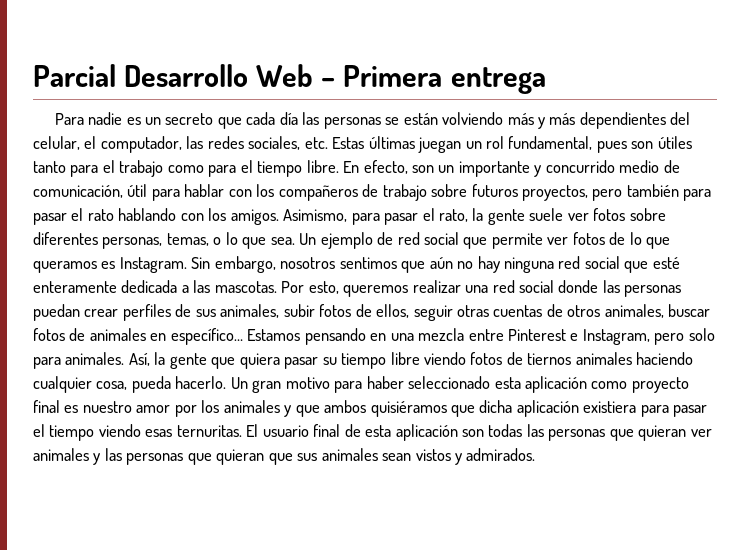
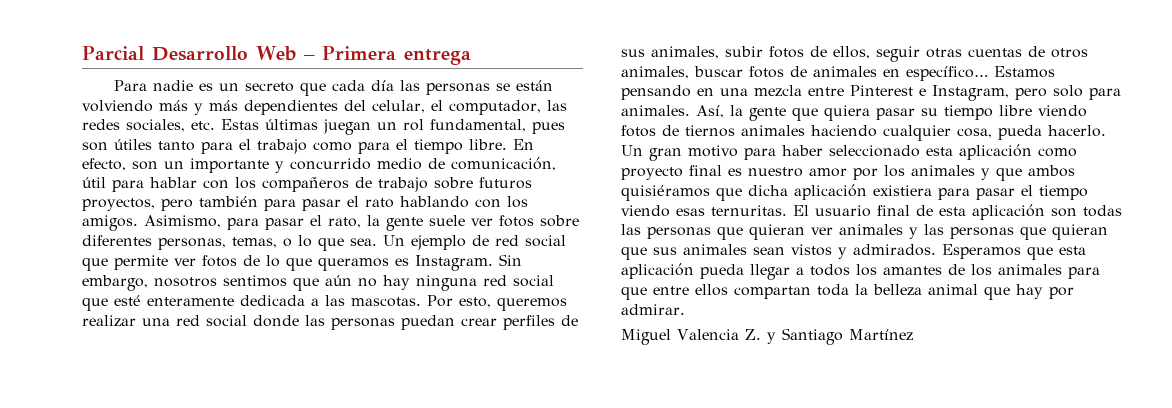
+ Esperamos que esta aplicación pueda llegar a todos los amantes de los animales para que entre ellos compartan toda la belleza animal que hay por admirar.
+ Miguel Valencia Z. y Santiago Martínez

